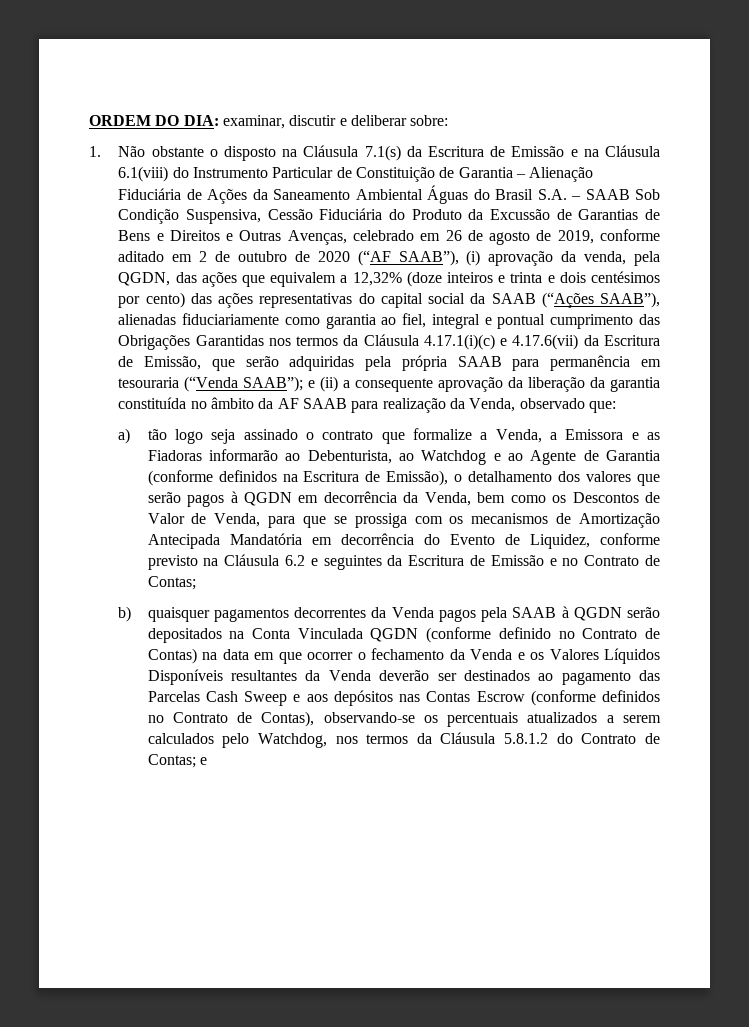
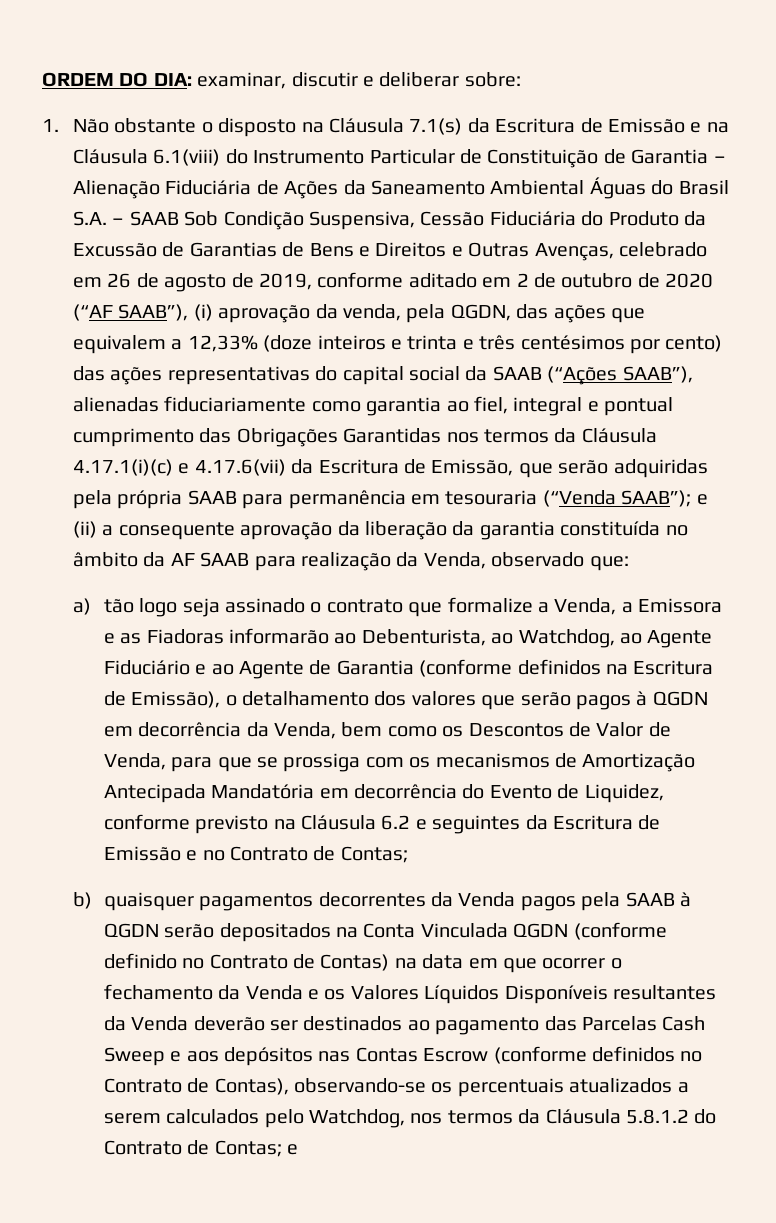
- 1. Não obstante o disposto na Cláusula 7.1(s) da Escritura de Emissão e na Cláusula 6.1(viii) do Instrumento Particular de Constituição de Garantia – Alienação Fiduciária de Ações da Saneamento Ambiental Águas do Brasil S.A. – SAAB Sob Condição Suspensiva, Cessão Fiduciária do Produto da Excussão de Garantias de Bens e Direitos e Outras Avenças, celebrado em 26 de agosto de 2019, conforme aditado em 2 de outubro de 2020 (“AF SAAB”), (i) aprovação da venda, pela QGDN, das ações que equivalem a 12,32% (doze inteiros e trinta e dois centésimos por cento) das ações representativas do capital social da SAAB (“Ações SAAB”), alienadas fiduciariamente como garantia ao fiel, integral e pontual cumprimento das Obrigações Garantidas nos termos da Cláusula 4.17.1(i)(c) e 4.17.6(vii) da Escritura de Emissão, que serão adquiridas pela própria SAAB para permanência em tesouraria (“Venda SAAB”);
+ 1. Não obstante o disposto na Cláusula 7.1(s) da Escritura de Emissão e na Cláusula 6.1(viii) do Instrumento Particular de Constituição de Garantia – Alienação Fiduciária de Ações da Saneamento Ambiental Águas do Brasil S.A. – SAAB Sob Condição Suspensiva, Cessão Fiduciária do Produto da Excussão de Garantias de Bens e Direitos e Outras Avenças, celebrado em 26 de agosto de 2019, conforme aditado em 2 de outubro de 2020 (“AF SAAB”), (i) aprovação da venda, pela QGDN, das ações que equivalem a 12,33% (doze inteiros e trinta e três centésimos por cento) das ações representativas do capital social da SAAB (“Ações SAAB”), alienadas fiduciariamente como garantia ao fiel, integral e pontual cumprimento das Obrigações Garantidas nos termos da Cláusula 4.17.1(i)(c) e 4.17.6(vii) da Escritura de Emissão, que serão adquiridas pela própria SAAB para permanência em tesouraria (“Venda SAAB”);
- a) tão logo seja assinado o contrato que formalize a Venda, a Emissora e as Fiadoras informarão ao Debenturista, ao Watchdog e ao Agente de Garantia (conforme definidos na Escritura de Emissão), o detalhamento dos valores que serão pagos à QGDN em decorrência da Venda, bem como os Descontos de Valor de Venda, para que se prossiga com os mecanismos de Amortização Antecipada Mandatória em decorrência do Evento de Liquidez, conforme previsto na Cláusula 6.2 e seguintes da Escritura de Emissão e no Contrato de Contas;
+ a) tão logo seja assinado o contrato que formalize a Venda, a Emissora e as Fiadoras informarão ao Debenturista, ao Watchdog, ao Agente Fiduciário e ao Agente de Garantia (conforme definidos na Escritura de Emissão), o detalhamento dos valores que serão pagos à QGDN em decorrência da Venda, bem como os Descontos de Valor de Venda, para que se prossiga com os mecanismos de Amortização Antecipada Mandatória em decorrência do Evento de Liquidez, conforme previsto na Cláusula 6.2 e seguintes da Escritura de Emissão e no Contrato de Contas;

